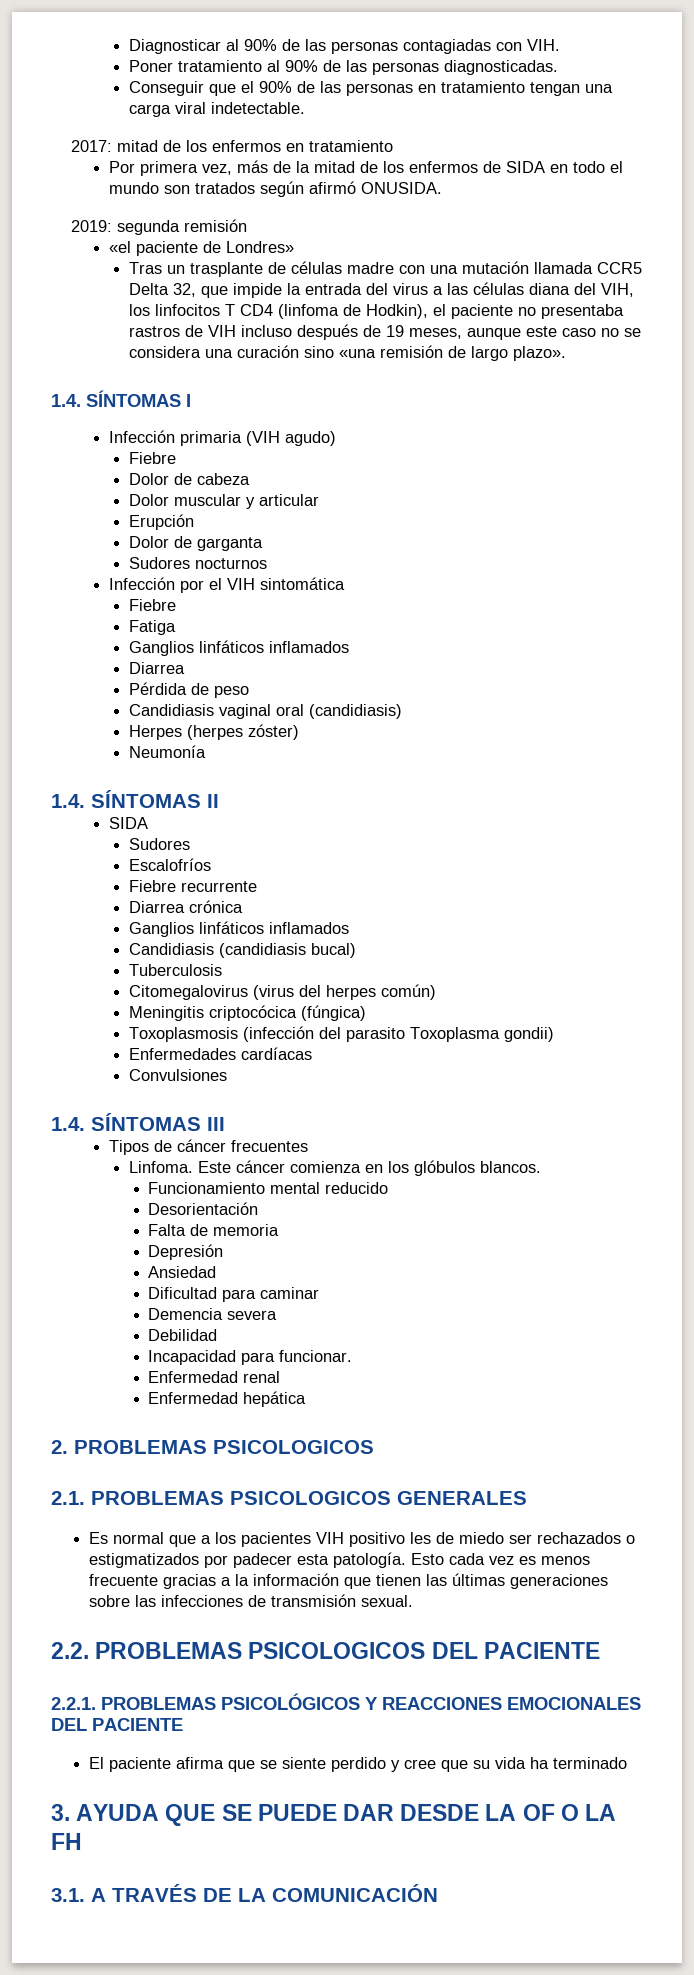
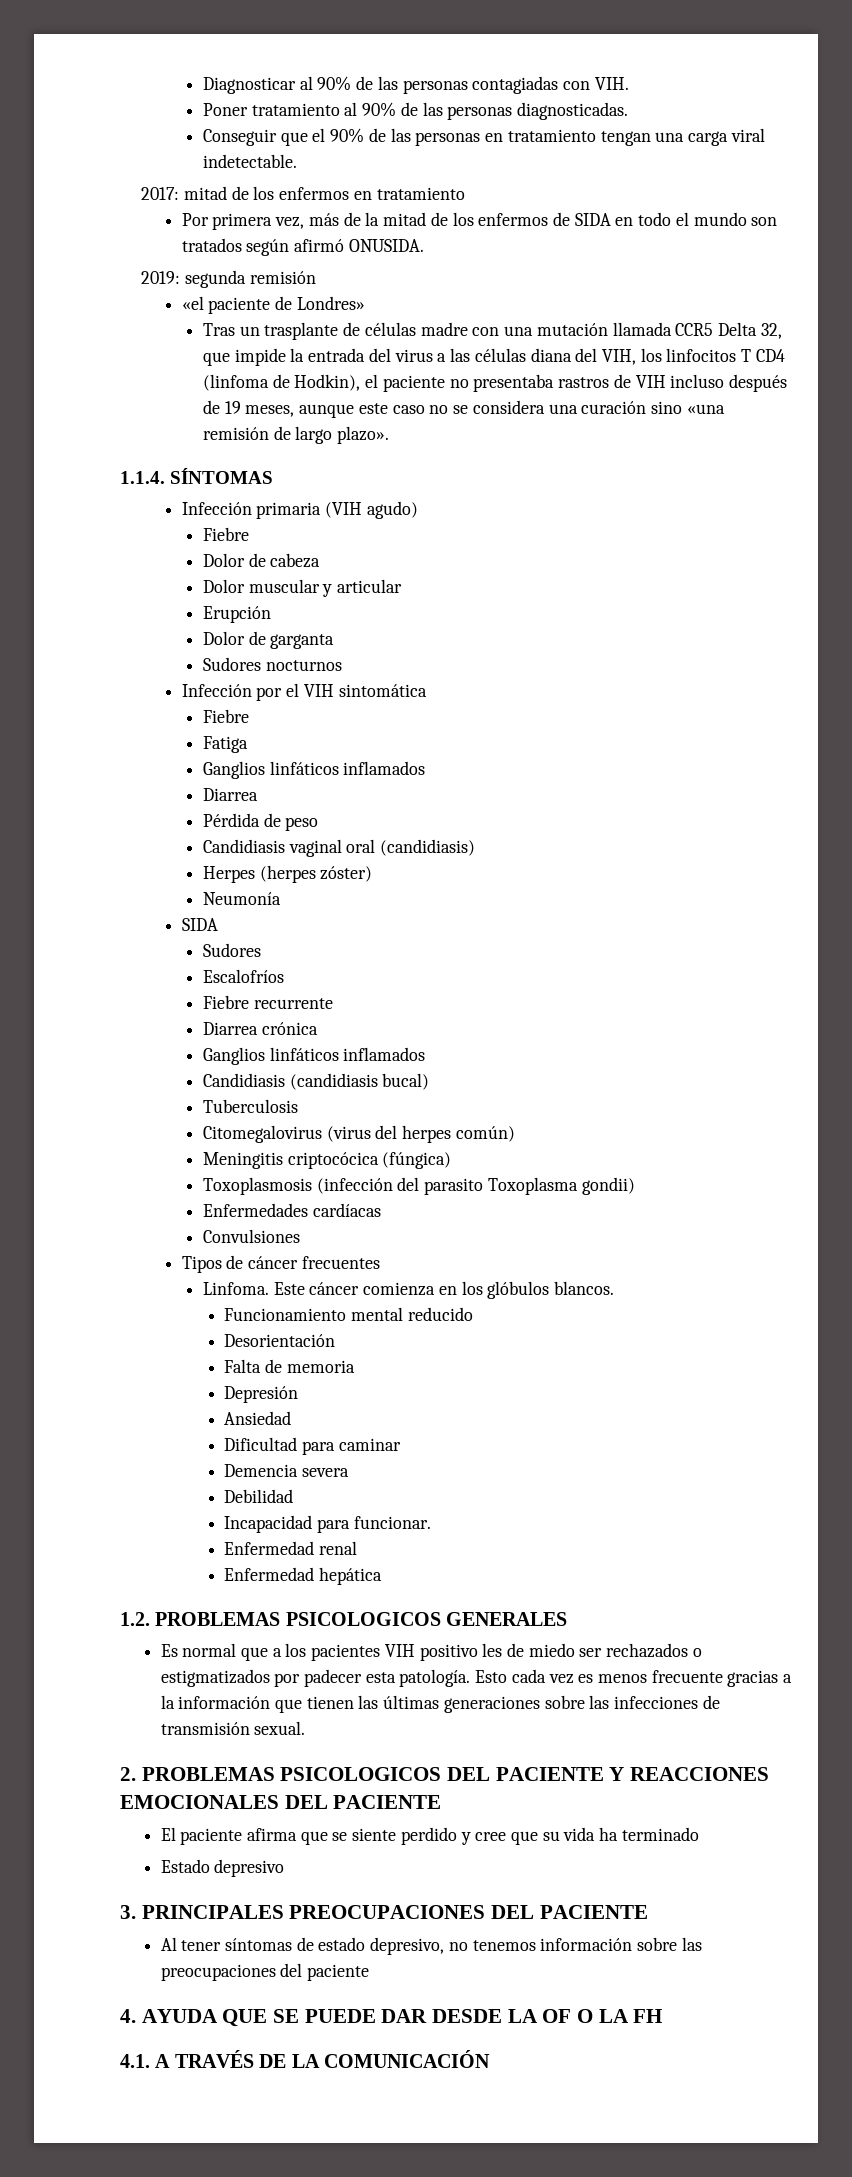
- 1.4. SÍNTOMAS I
+ 1.1.4. SÍNTOMAS
- 1.4. SÍNTOMAS II
- 1.4. SÍNTOMAS III
- 2. PROBLEMAS PSICOLOGICOS
- 2.1. PROBLEMAS PSICOLOGICOS GENERALES
+ 1.2. PROBLEMAS PSICOLOGICOS GENERALES
- 2.2. PROBLEMAS PSICOLOGICOS DEL PACIENTE
- 2.2.1. PROBLEMAS PSICOLÓGICOS Y REACCIONES EMOCIONALES DEL PACIENTE
+ 2. PROBLEMAS PSICOLOGICOS DEL PACIENTE Y REACCIONES EMOCIONALES DEL PACIENTE
+ Estado depresivo
- 3. AYUDA QUE SE PUEDE DAR DESDE LA OF O LA FH
+ 3. PRINCIPALES PREOCUPACIONES DEL PACIENTE
+ Al tener síntomas de estado depresivo, no tenemos información sobre las preocupaciones del paciente
+ 4. AYUDA QUE SE PUEDE DAR DESDE LA OF O LA FH
- 3.1. A TRAVÉS DE LA COMUNICACIÓN
+ 4.1. A TRAVÉS DE LA COMUNICACIÓN

